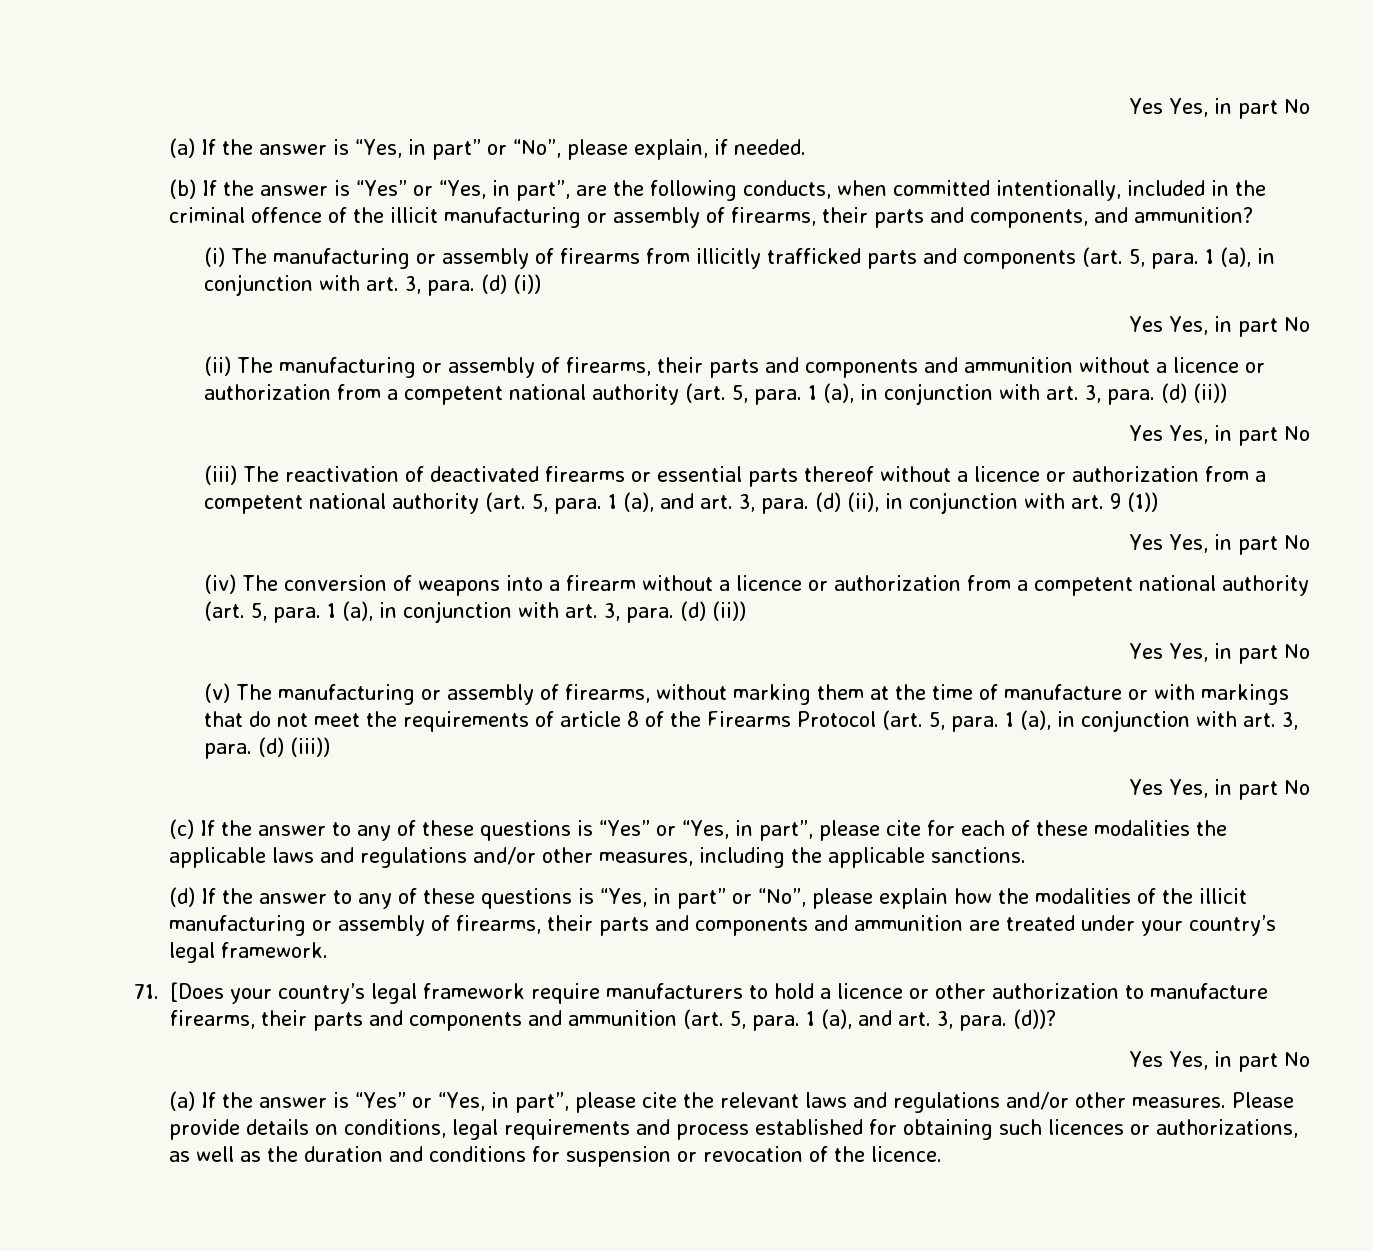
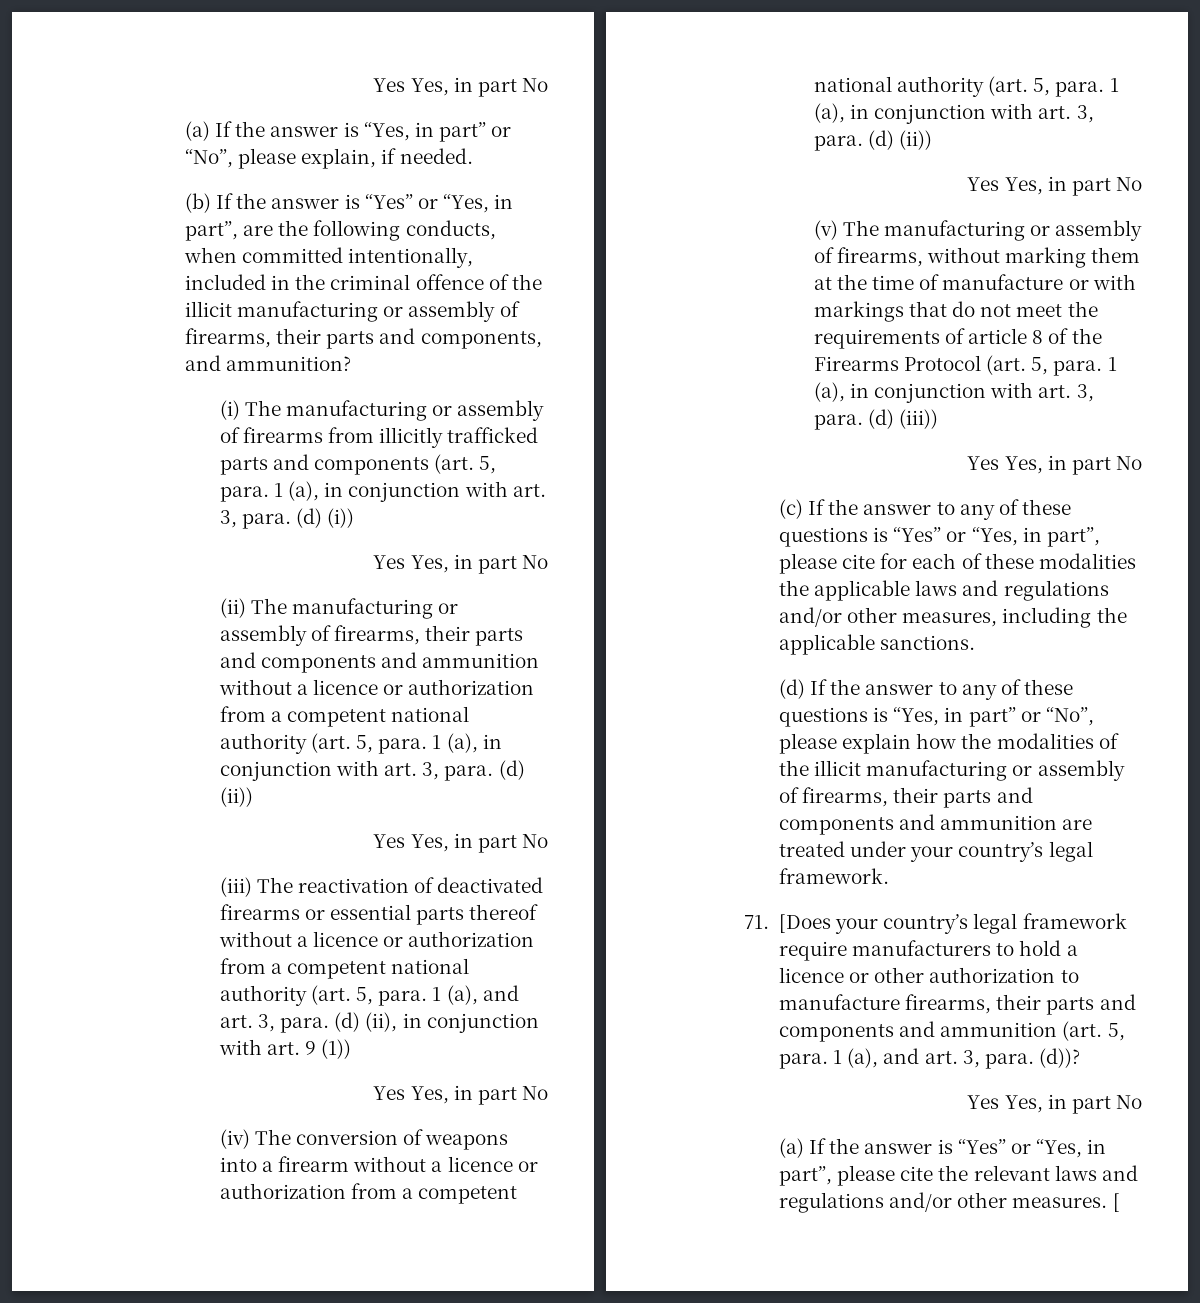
- Please provide details on conditions, legal requirements and process established for obtaining such licences or authorizations, as well as the duration and conditions for suspension or revocation of the licence.
+ [

